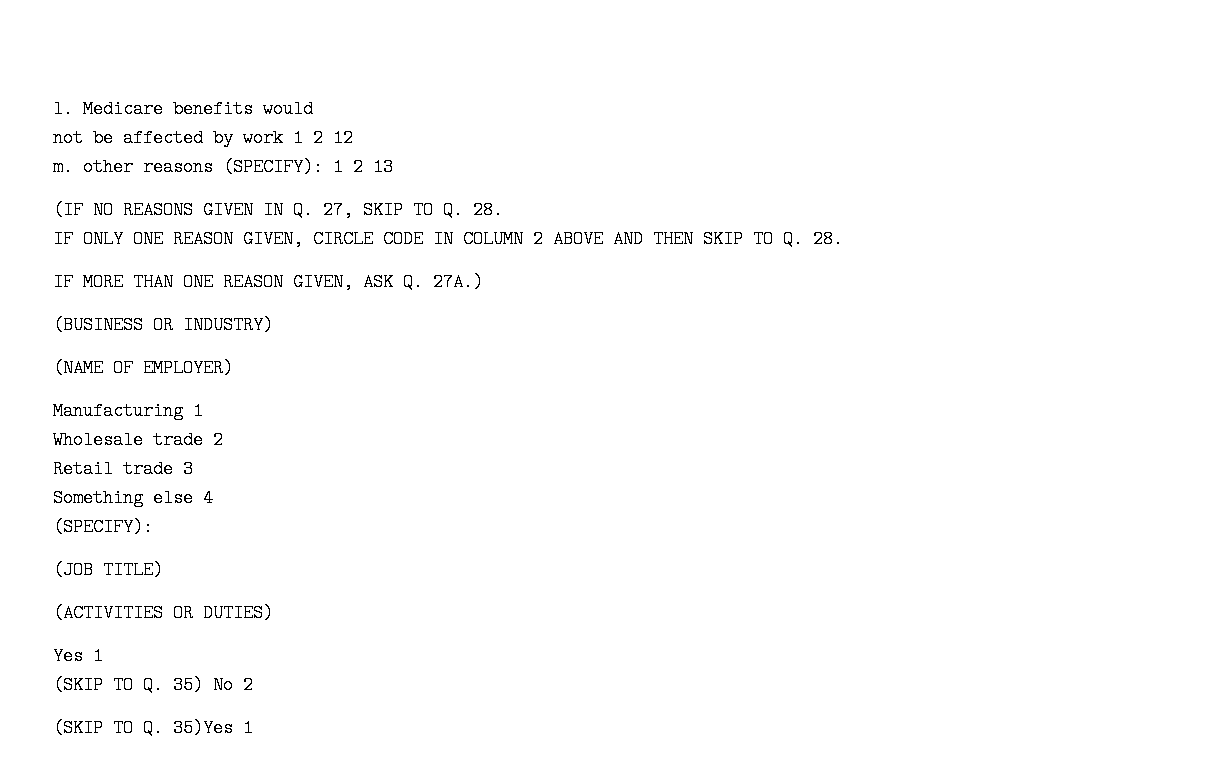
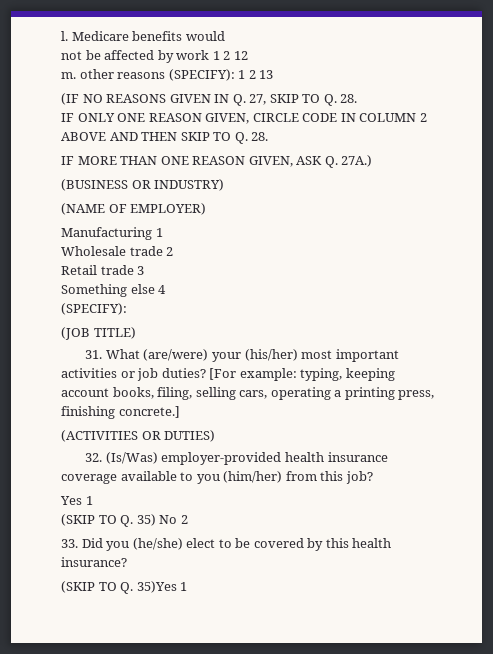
+ 31. What (are/were) your (his/her) most important activities or job duties? [For example: typing, keeping account books, filing, selling cars, operating a printing press, finishing concrete.]
  (ACTIVITIES OR DUTIES)
+ 32. (Is/Was) employer-provided health insurance coverage available to you (him/her) from this job?
+ 33. Did you (he/she) elect to be covered by this health insurance?

